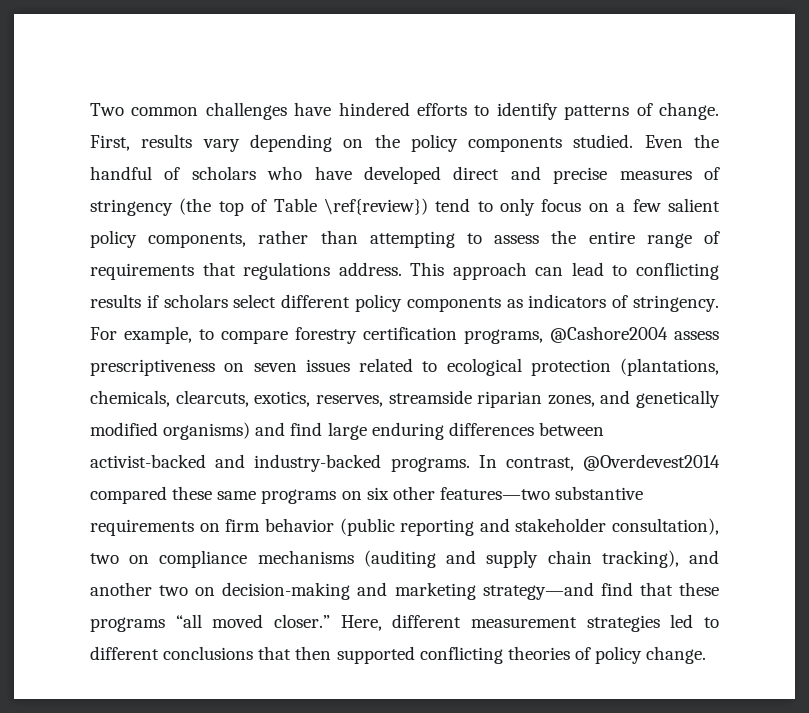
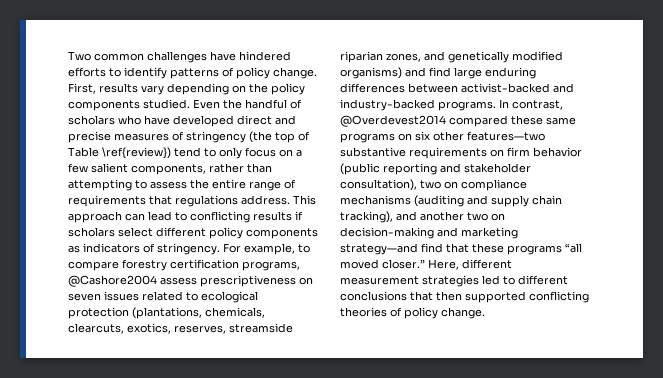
- Two common challenges have hindered efforts to identify patterns of change.
+ Two common challenges have hindered efforts to identify patterns of policy change.
- Even the handful of scholars who have developed direct and precise measures of stringency (the top of Table \ref{review}) tend to only focus on a few salient policy components, rather than attempting to assess the entire range of requirements that regulations address.
+ Even the handful of scholars who have developed direct and precise measures of stringency (the top of Table \ref{review}) tend to only focus on a few salient components, rather than attempting to assess the entire range of requirements that regulations address.

